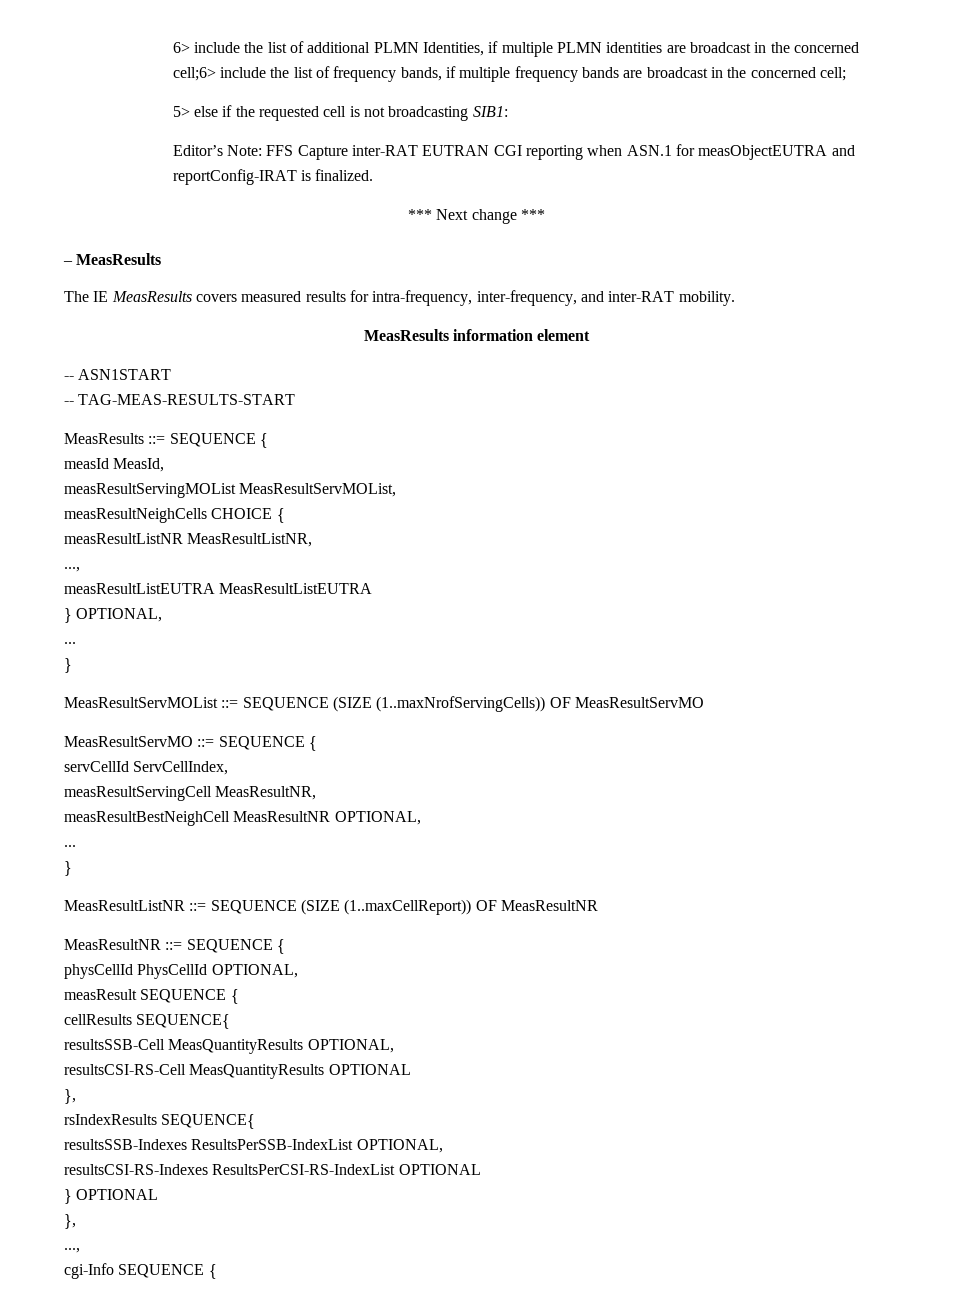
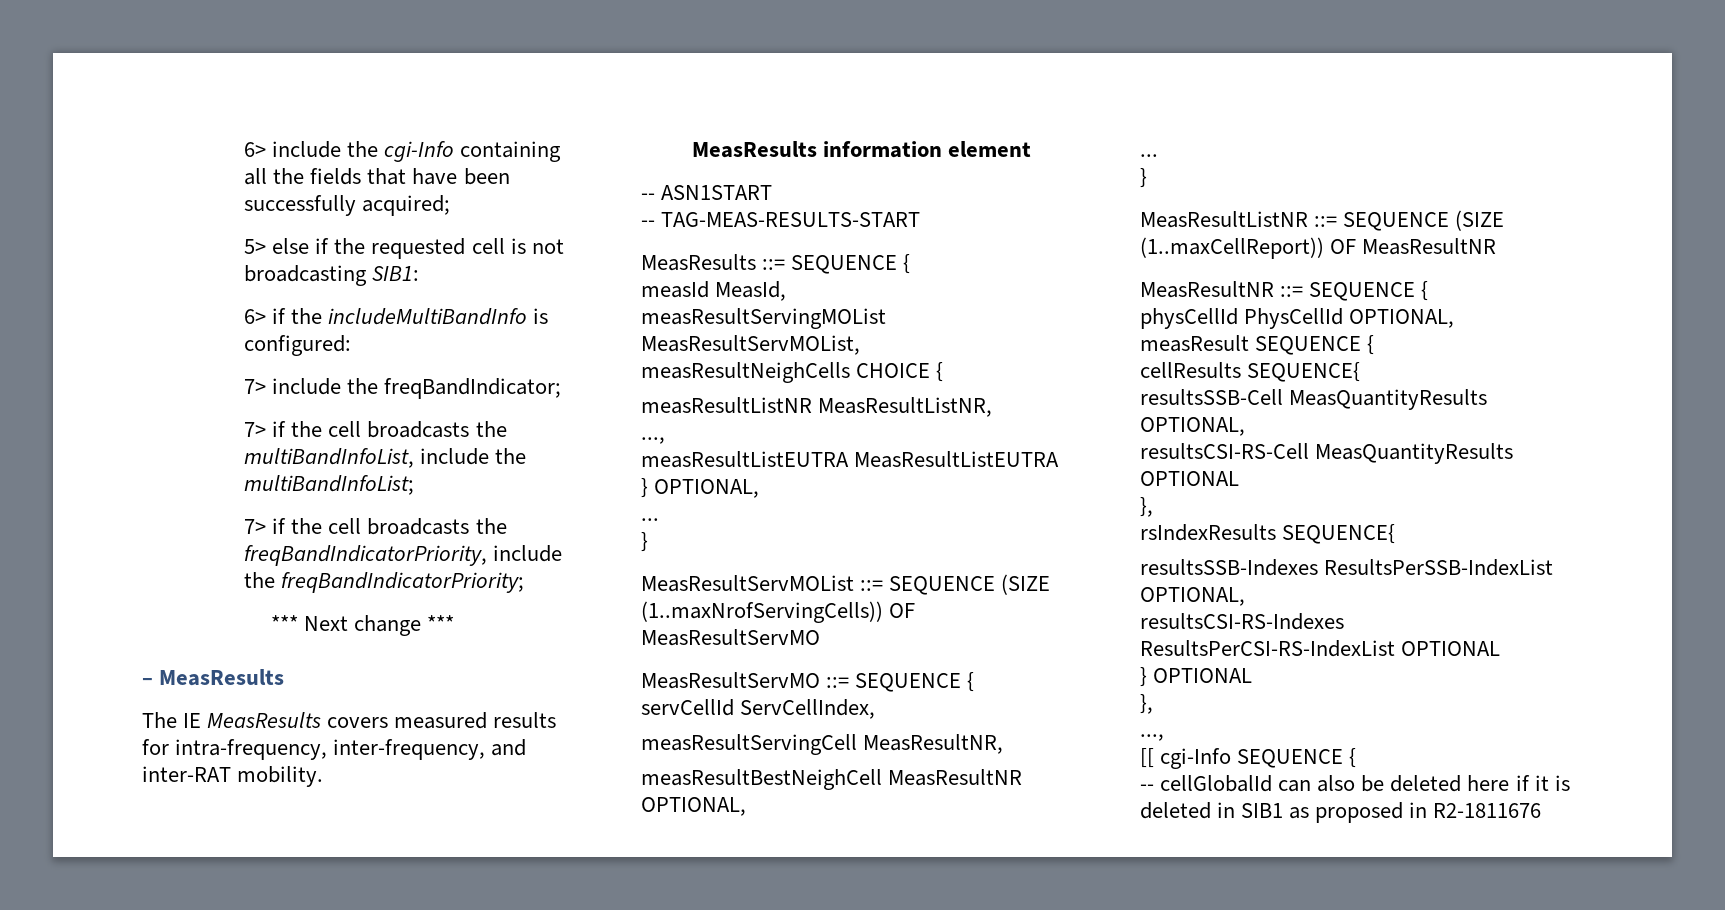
- 6> include the list of additional PLMN Identities, if multiple PLMN identities are broadcast in the concerned cell;6> include the list of frequency bands, if multiple frequency bands are broadcast in the concerned cell;
+ 6> include the cgi-Info containing all the fields that have been successfully acquired;
- Editor’s Note: FFS Capture inter-RAT EUTRAN CGI reporting when ASN.1 for measObjectEUTRA and reportConfig-IRAT is finalized.
+ 6> if the includeMultiBandInfo is configured:
+ 7> include the freqBandIndicator;
+ 7> if the cell broadcasts the multiBandInfoList, include the multiBandInfoList;
+ 7> if the cell broadcasts the freqBandIndicatorPriority, include the freqBandIndicatorPriority;
- cgi-Info SEQUENCE {
+ [[ cgi-Info SEQUENCE {
+ -- cellGlobalId can also be deleted here if it is deleted in SIB1 as proposed in R2-1811676

